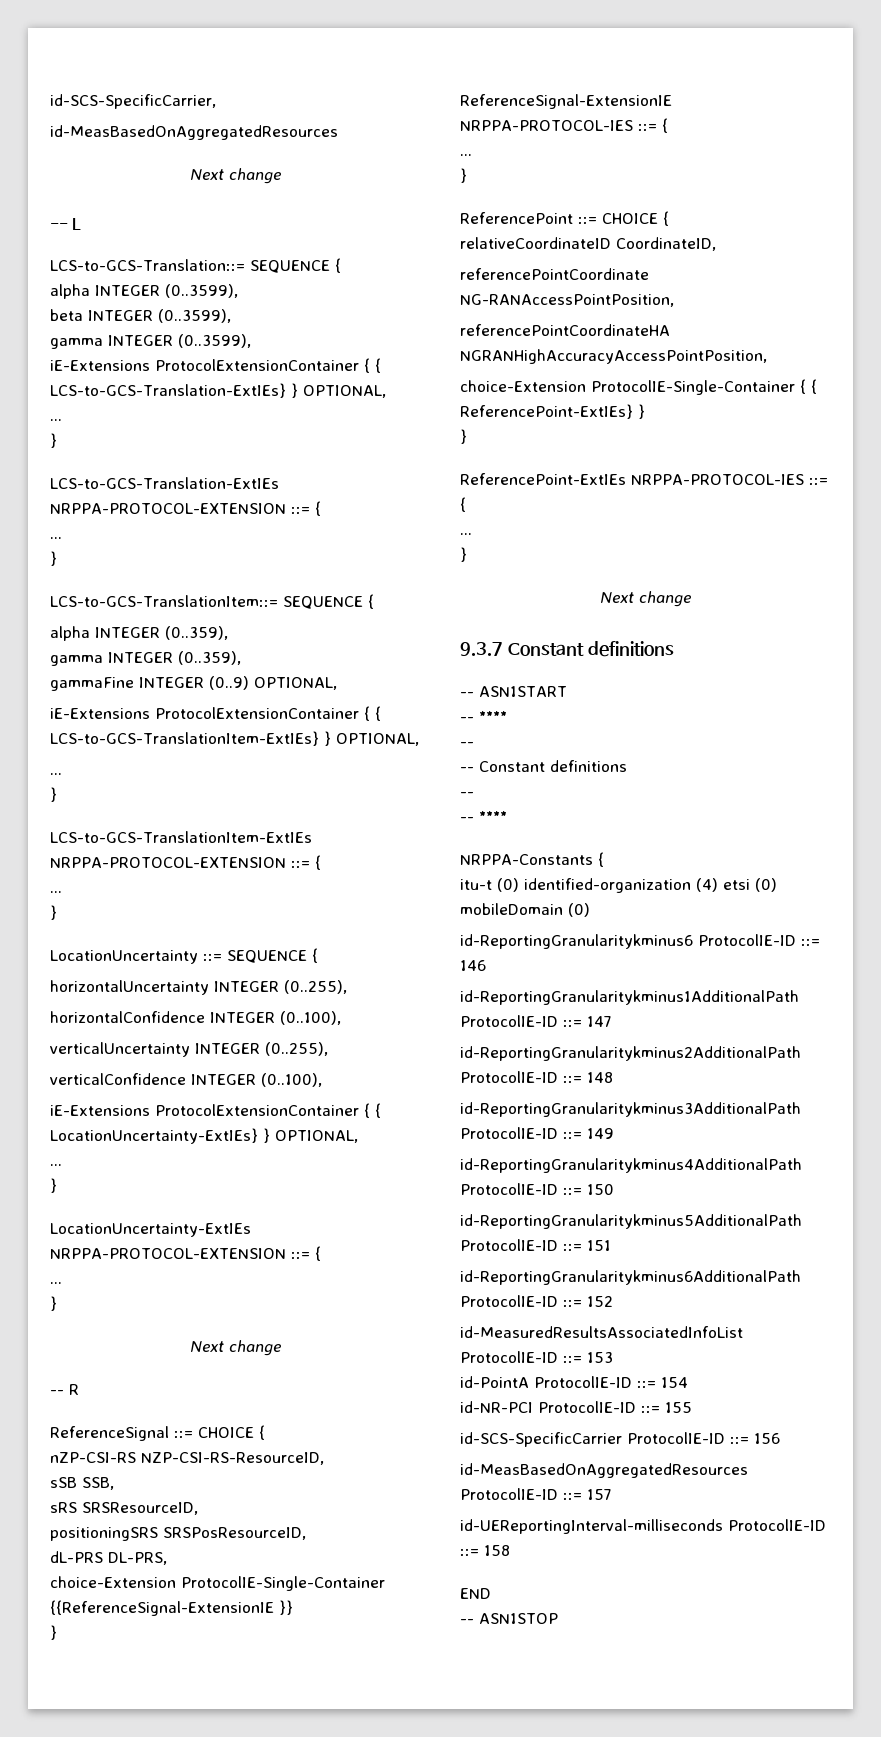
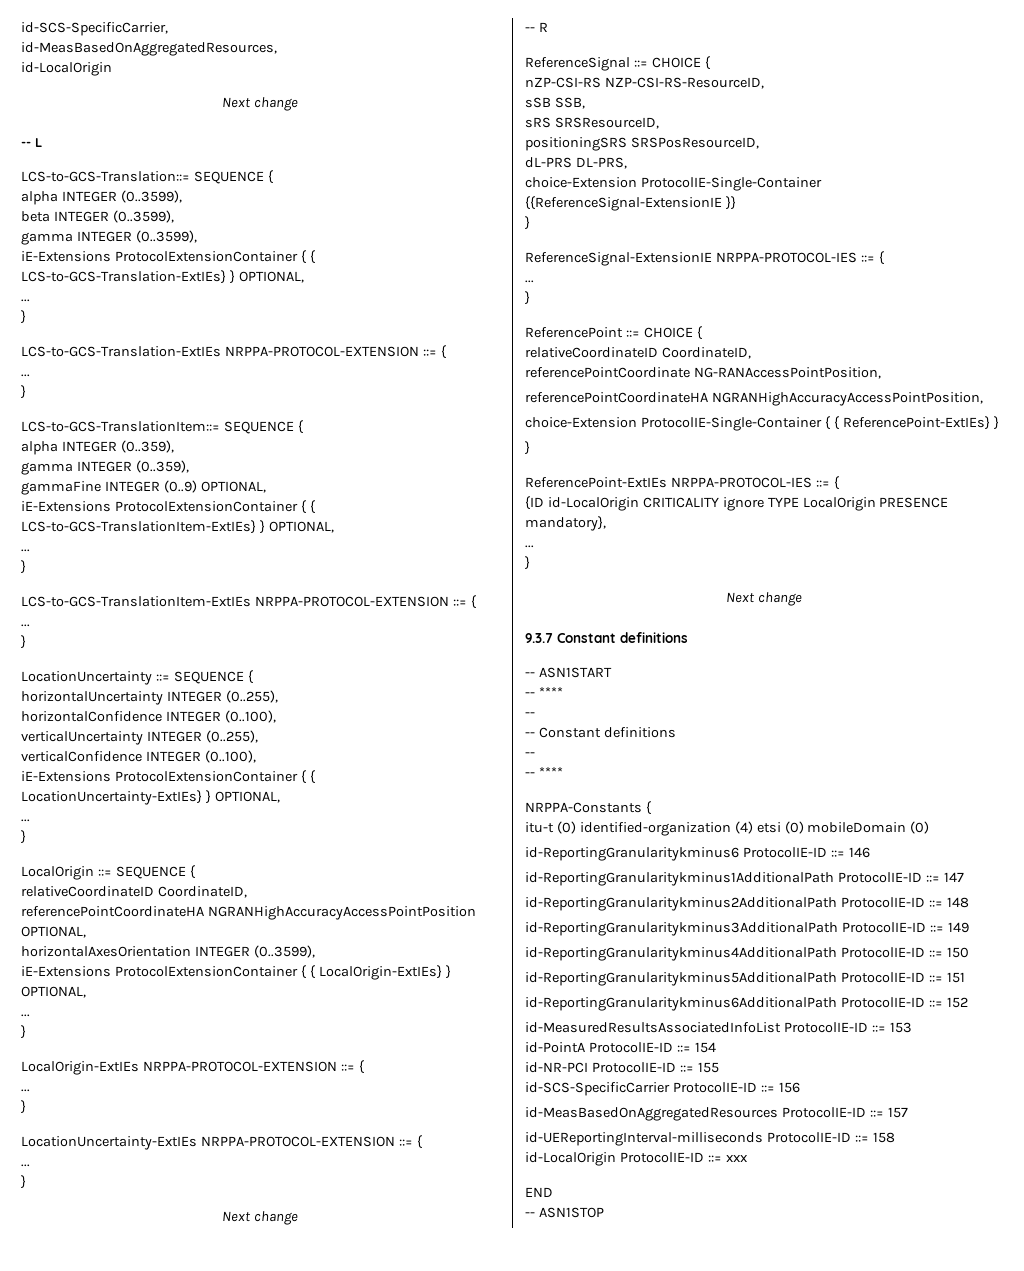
  id-SCS-SpecificCarrier,
- id-MeasBasedOnAggregatedResources
+ id-MeasBasedOnAggregatedResources,
+ id-LocalOrigin
+ LocalOrigin ::= SEQUENCE {
+ relativeCoordinateID CoordinateID,
+ referencePointCoordinateHA NGRANHighAccuracyAccessPointPosition OPTIONAL,
+ horizontalAxesOrientation INTEGER (0..3599),
+ iE-Extensions ProtocolExtensionContainer { { LocalOrigin-ExtIEs} } OPTIONAL,
+ ...
+ }
+ LocalOrigin-ExtIEs NRPPA-PROTOCOL-EXTENSION ::= {
+ ...
+ }
+ {ID id-LocalOrigin CRITICALITY ignore TYPE LocalOrigin PRESENCE mandatory},
+ id-LocalOrigin ProtocolIE-ID ::= xxx

